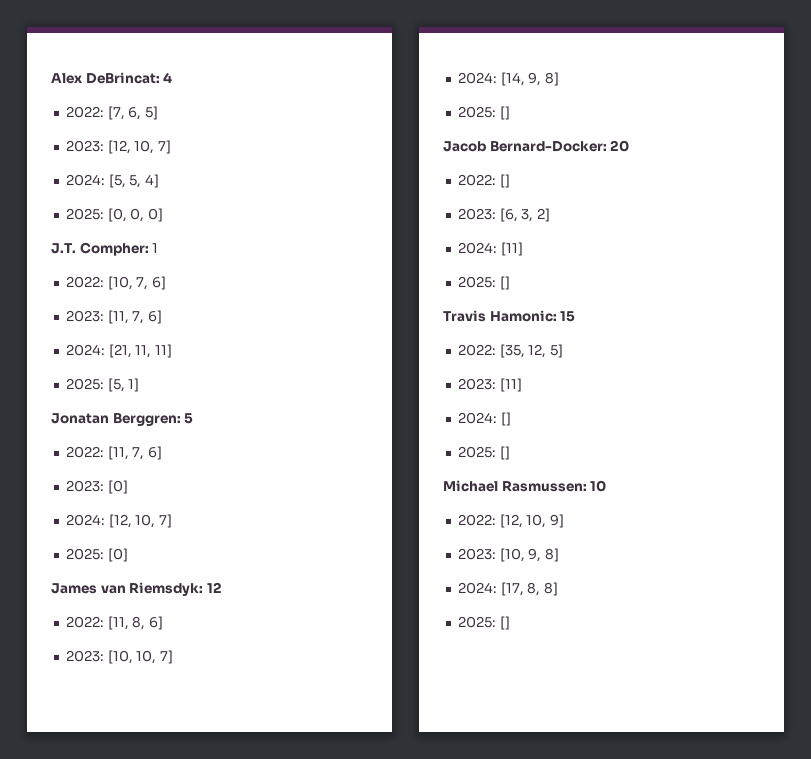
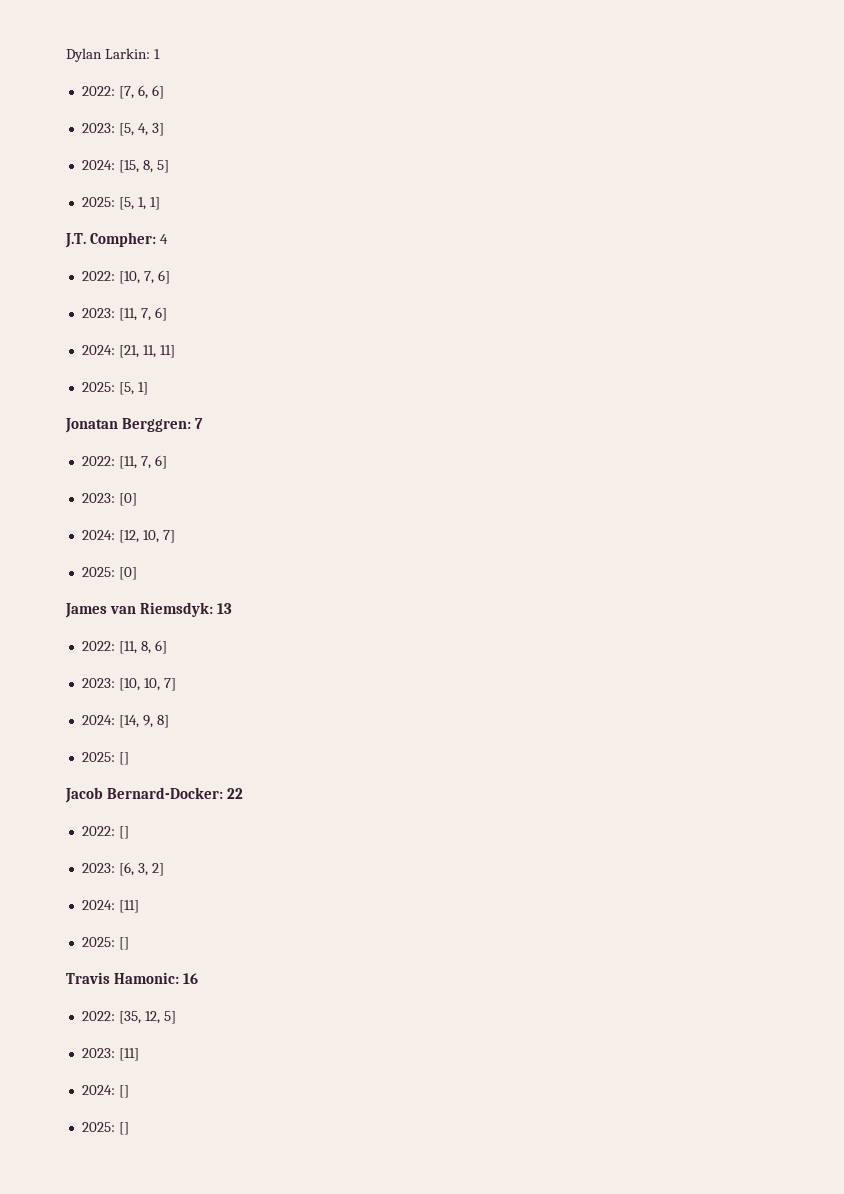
- Alex DeBrincat: 4
+ Dylan Larkin: 1
- 2022: [7, 6, 5]
- 2023: [12, 10, 7]
- 2024: [5, 5, 4]
- 2025: [0, 0, 0]
+ 2022: [7, 6, 6]
+ 2023: [5, 4, 3]
+ 2024: [15, 8, 5]
+ 2025: [5, 1, 1]
- J.T. Compher: 1
+ J.T. Compher: 4
- Jonatan Berggren: 5
+ Jonatan Berggren: 7
- James van Riemsdyk: 12
+ James van Riemsdyk: 13
- Jacob Bernard-Docker: 20
+ Jacob Bernard-Docker: 22
- Travis Hamonic: 15
+ Travis Hamonic: 16
- Michael Rasmussen: 10
- 2022: [12, 10, 9]
- 2023: [10, 9, 8]
- 2024: [17, 8, 8]
- 2025: []

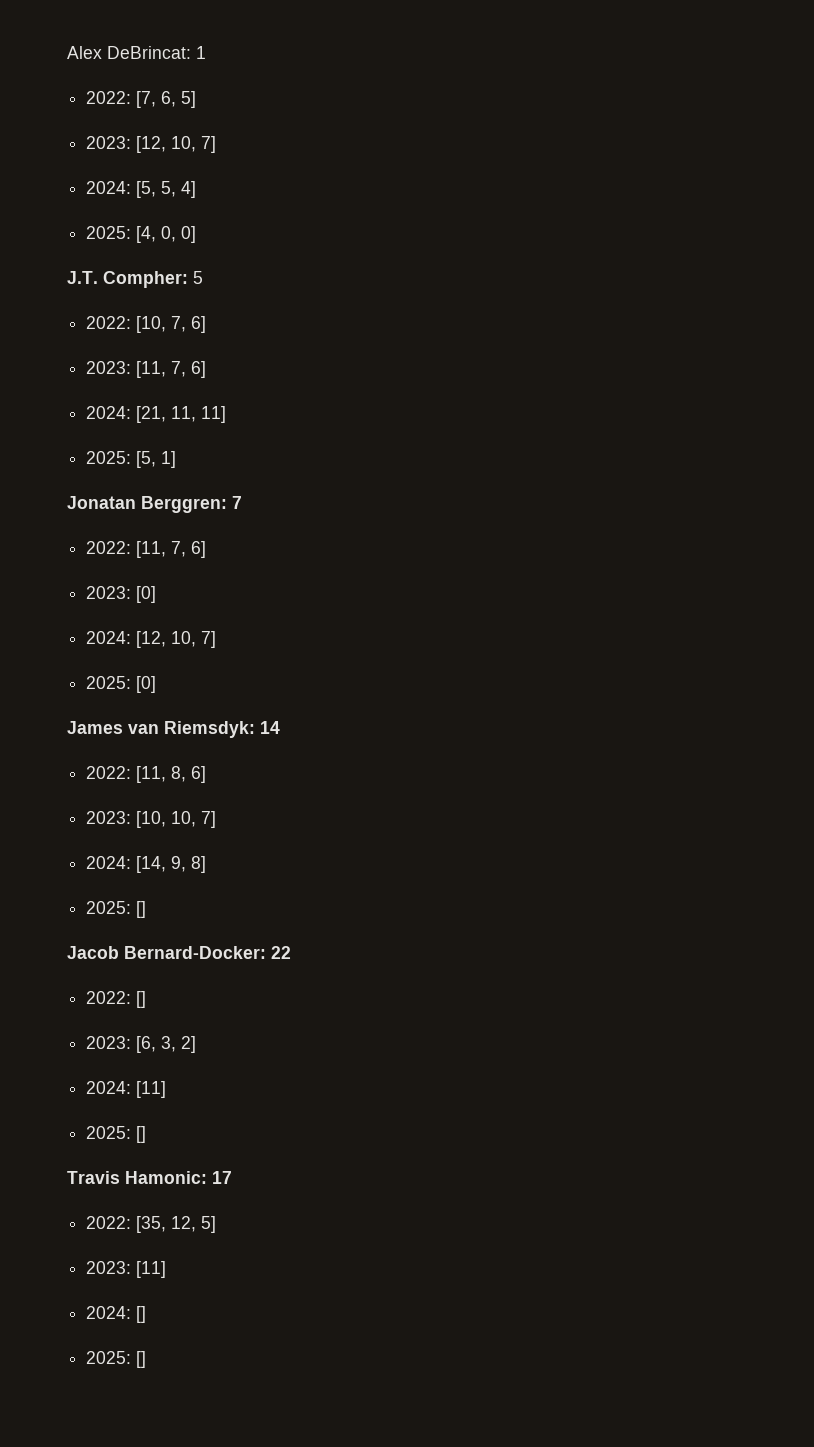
- Dylan Larkin: 1
+ Alex DeBrincat: 1
- 2022: [7, 6, 6]
- 2023: [5, 4, 3]
- 2024: [15, 8, 5]
- 2025: [5, 1, 1]
+ 2022: [7, 6, 5]
+ 2023: [12, 10, 7]
+ 2024: [5, 5, 4]
+ 2025: [4, 0, 0]
- J.T. Compher: 4
+ J.T. Compher: 5
- James van Riemsdyk: 13
+ James van Riemsdyk: 14
- Travis Hamonic: 16
+ Travis Hamonic: 17

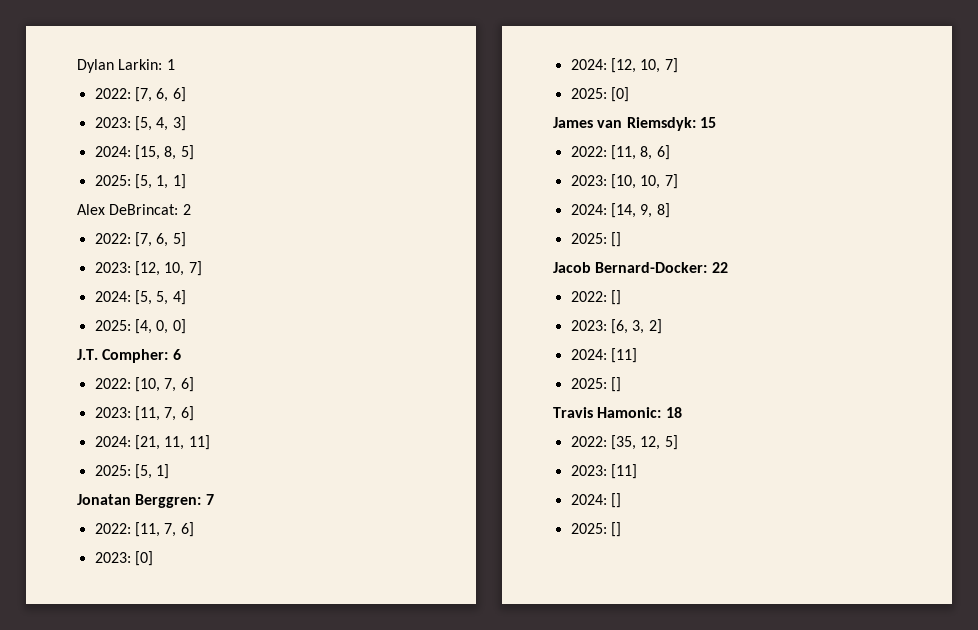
+ Dylan Larkin: 1
+ 2022: [7, 6, 6]
+ 2023: [5, 4, 3]
+ 2024: [15, 8, 5]
+ 2025: [5, 1, 1]
- Alex DeBrincat: 1
+ Alex DeBrincat: 2
- J.T. Compher: 5
+ J.T. Compher: 6
- James van Riemsdyk: 14
+ James van Riemsdyk: 15
- Travis Hamonic: 17
+ Travis Hamonic: 18

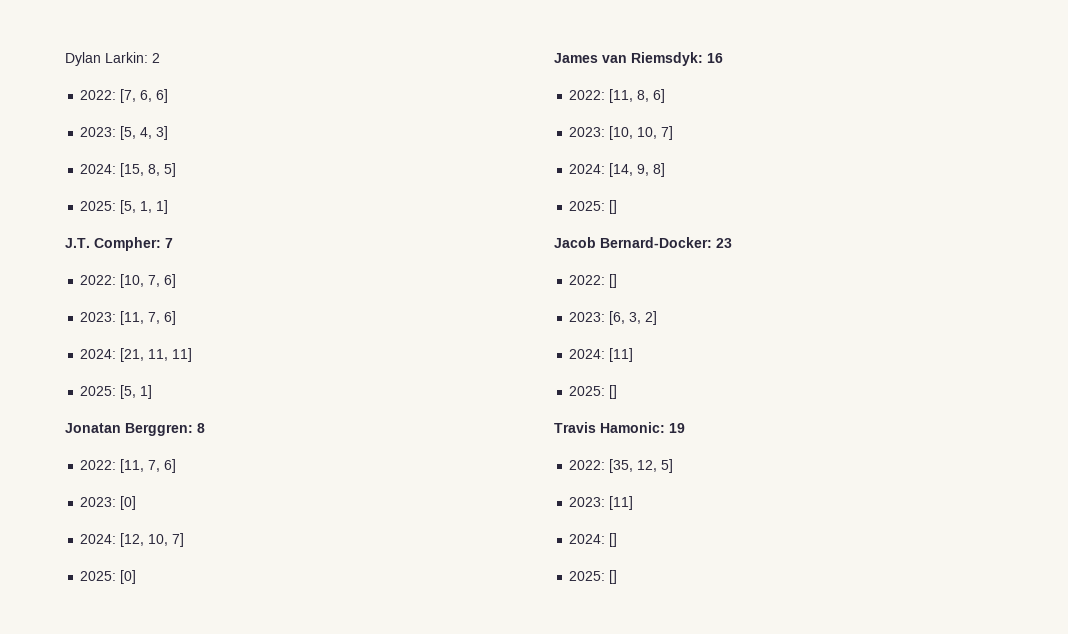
- Dylan Larkin: 1
+ Dylan Larkin: 2
- Alex DeBrincat: 2
- 2022: [7, 6, 5]
- 2023: [12, 10, 7]
- 2024: [5, 5, 4]
- 2025: [4, 0, 0]
- J.T. Compher: 6
+ J.T. Compher: 7
- Jonatan Berggren: 7
+ Jonatan Berggren: 8
- James van Riemsdyk: 15
+ James van Riemsdyk: 16
- Jacob Bernard-Docker: 22
+ Jacob Bernard-Docker: 23
- Travis Hamonic: 18
+ Travis Hamonic: 19

